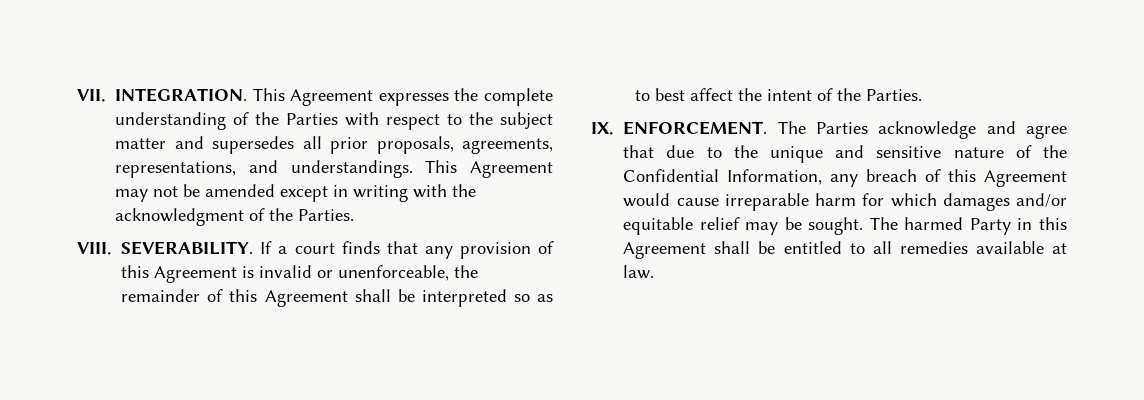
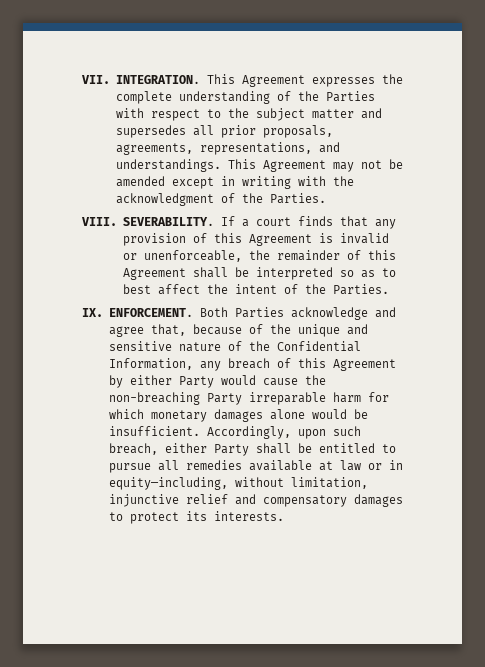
- The Parties acknowledge and agree that due to the unique and sensitive nature of the Confidential Information, any breach of this Agreement would cause irreparable harm for which damages and/or equitable relief may be sought. The harmed Party in this Agreement shall be entitled to all remedies available at law.
+ Both Parties acknowledge and agree that, because of the unique and sensitive nature of the Confidential Information, any breach of this Agreement by either Party would cause the non-breaching Party irreparable harm for which monetary damages alone would be insufficient. Accordingly, upon such breach, either Party shall be entitled to pursue all remedies available at law or in equity—including, without limitation, injunctive relief and compensatory damages to protect its interests.

